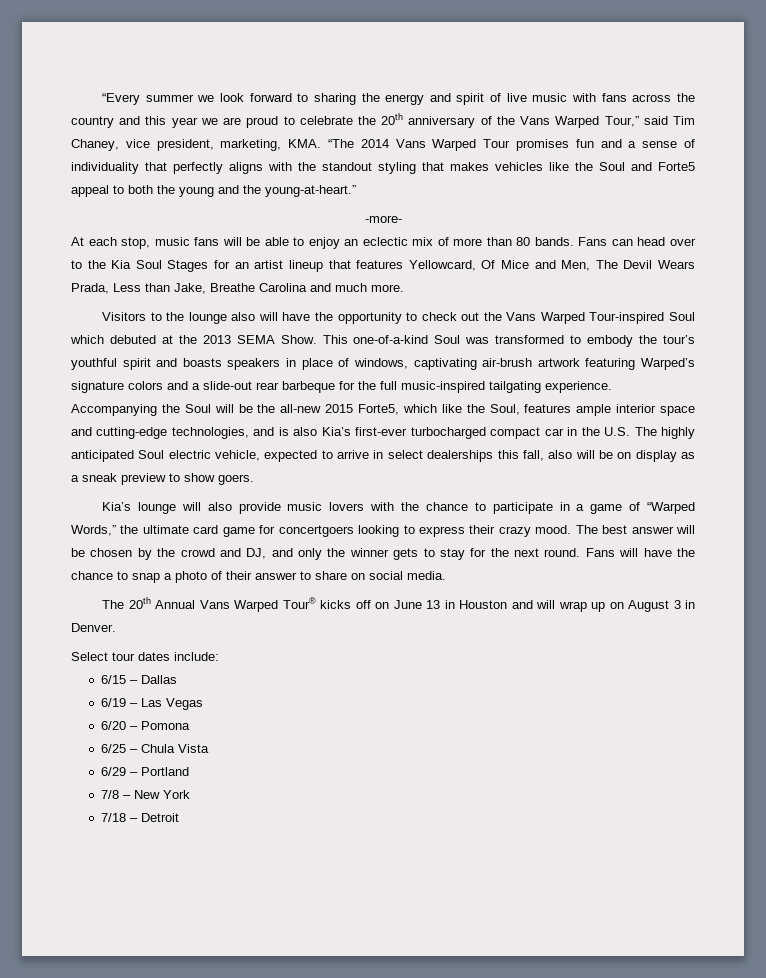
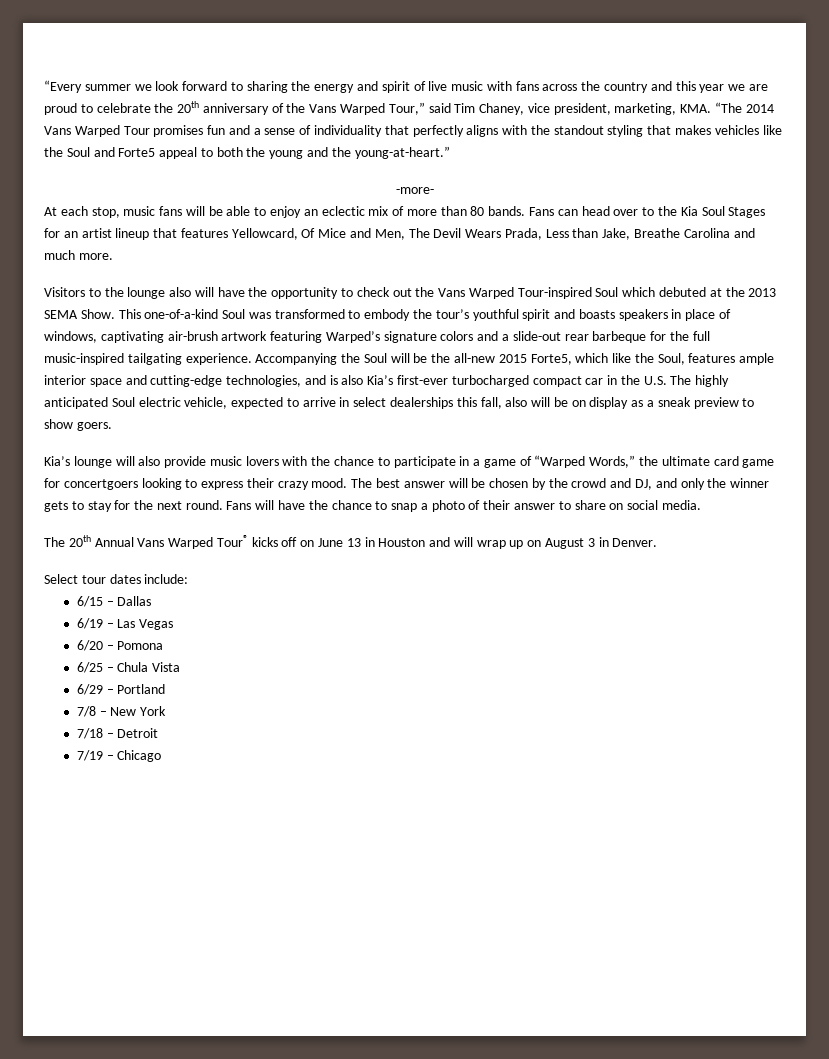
+ 7/19 – Chicago

